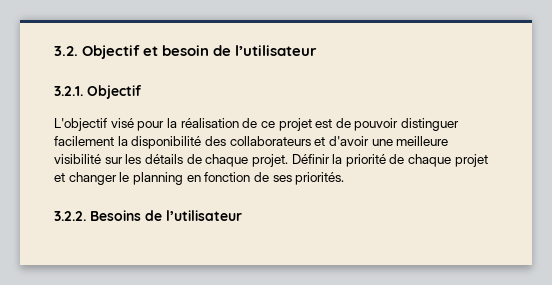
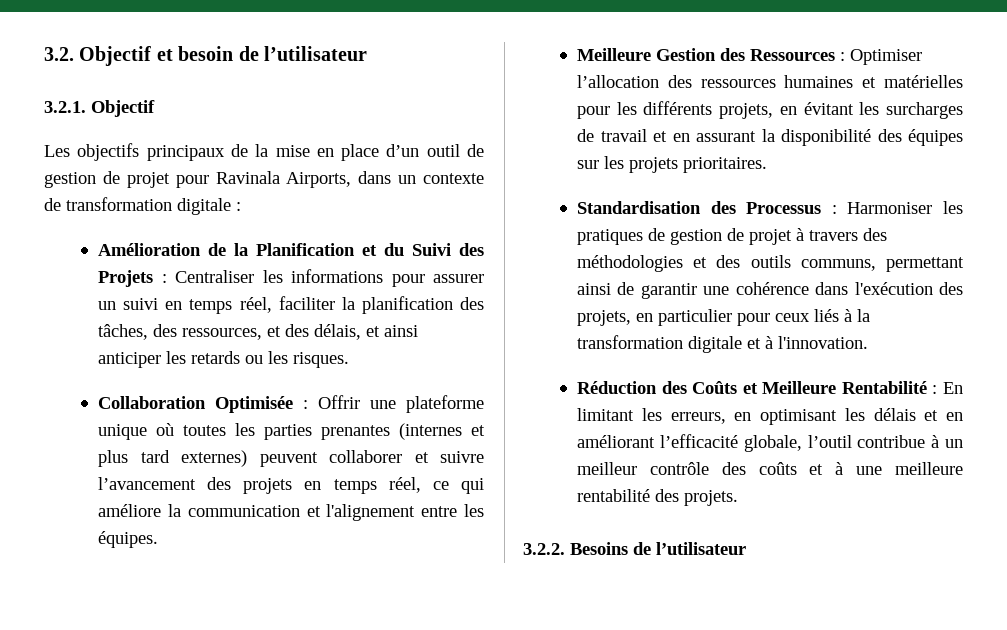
- L'objectif visé pour la réalisation de ce projet est de pouvoir distinguer facilement la disponibilité des collaborateurs et d'avoir une meilleure visibilité sur les détails de chaque projet. Définir la priorité de chaque projet et changer le planning en fonction de ses priorités.
+ Les objectifs principaux de la mise en place d’un outil de gestion de projet pour Ravinala Airports, dans un contexte de transformation digitale :
+ Amélioration de la Planification et du Suivi des Projets : Centraliser les informations pour assurer un suivi en temps réel, faciliter la planification des tâches, des ressources, et des délais, et ainsi anticiper les retards ou les risques.
+ Collaboration Optimisée : Offrir une plateforme unique où toutes les parties prenantes (internes et plus tard externes) peuvent collaborer et suivre l’avancement des projets en temps réel, ce qui améliore la communication et l'alignement entre les équipes.
+ Meilleure Gestion des Ressources : Optimiser l’allocation des ressources humaines et matérielles pour les différents projets, en évitant les surcharges de travail et en assurant la disponibilité des équipes sur les projets prioritaires.
+ Standardisation des Processus : Harmoniser les pratiques de gestion de projet à travers des méthodologies et des outils communs, permettant ainsi de garantir une cohérence dans l'exécution des projets, en particulier pour ceux liés à la transformation digitale et à l'innovation.
+ Réduction des Coûts et Meilleure Rentabilité : En limitant les erreurs, en optimisant les délais et en améliorant l’efficacité globale, l’outil contribue à un meilleur contrôle des coûts et à une meilleure rentabilité des projets.

